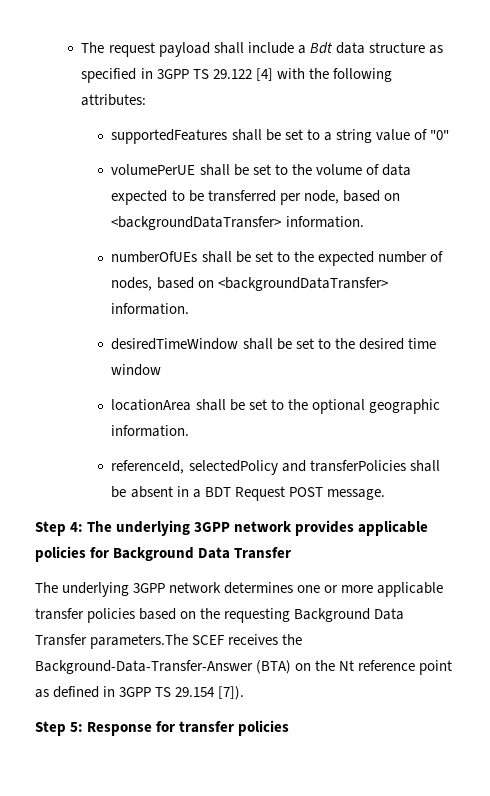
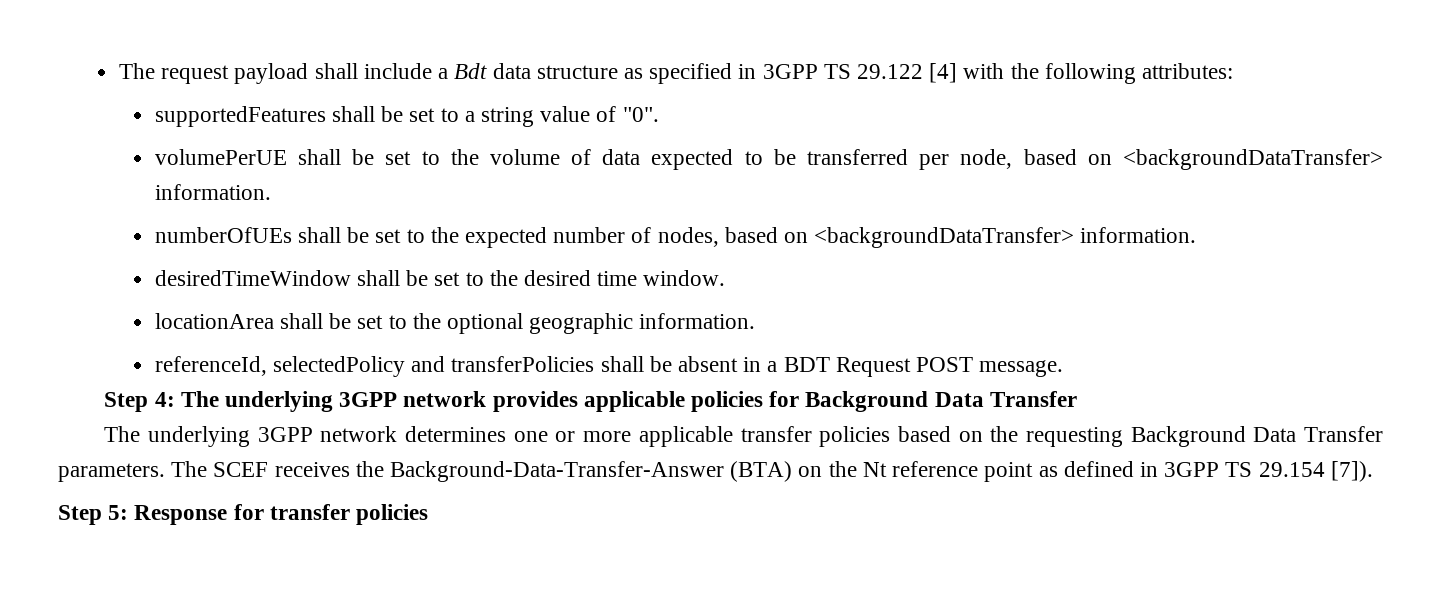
- supportedFeatures shall be set to a string value of "0"
+ supportedFeatures shall be set to a string value of "0".
- desiredTimeWindow shall be set to the desired time window
+ desiredTimeWindow shall be set to the desired time window.
- The underlying 3GPP network determines one or more applicable transfer policies based on the requesting Background Data Transfer parameters.The SCEF receives the Background-Data-Transfer-Answer (BTA) on the Nt reference point as defined in 3GPP TS 29.154 [7]).
+ The underlying 3GPP network determines one or more applicable transfer policies based on the requesting Background Data Transfer parameters. The SCEF receives the Background-Data-Transfer-Answer (BTA) on the Nt reference point as defined in 3GPP TS 29.154 [7]).

